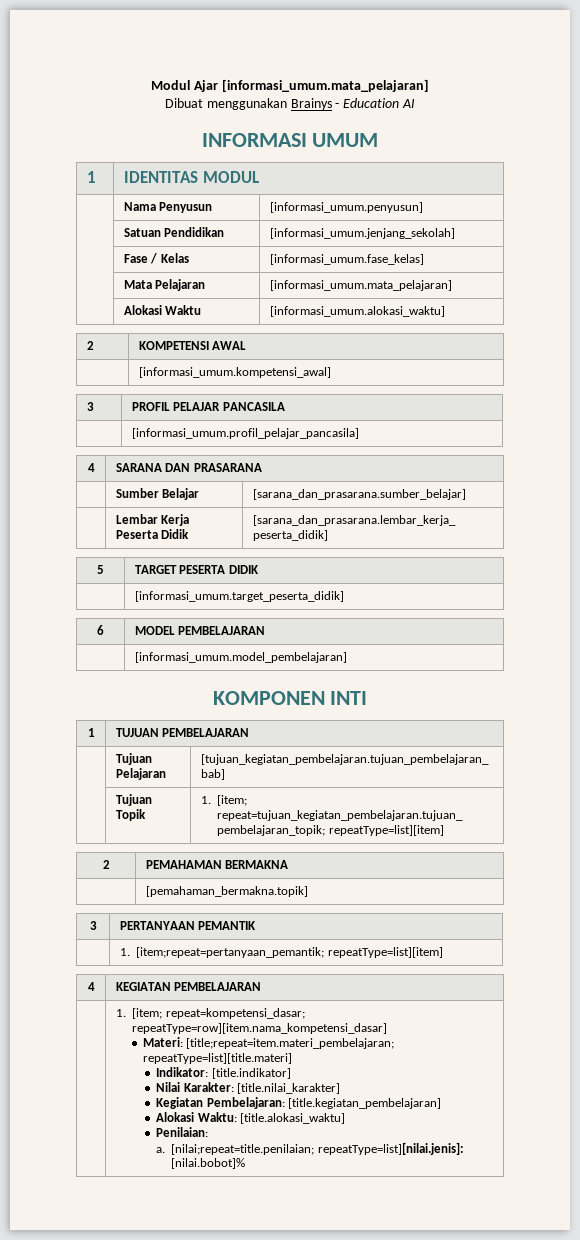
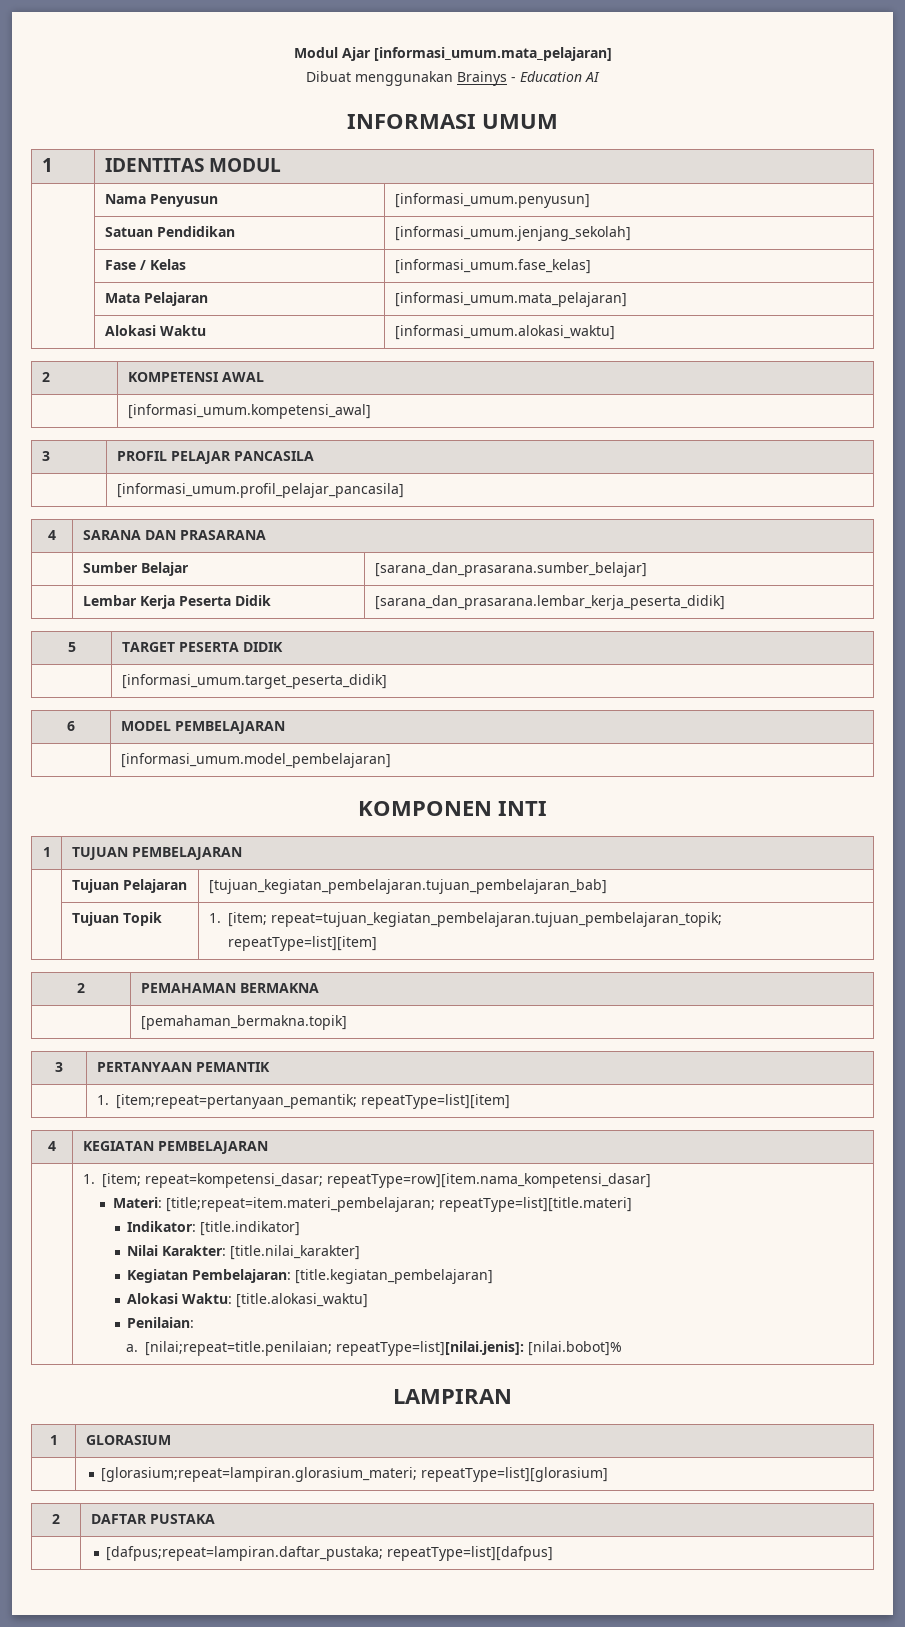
+ LAMPIRAN
+ 1 | GLORASIUM
+ | [glorasium;repeat=lampiran.glorasium_materi; repeatType=list][glorasium]
+ 2 | DAFTAR PUSTAKA
+ | [dafpus;repeat=lampiran.daftar_pustaka; repeatType=list][dafpus]

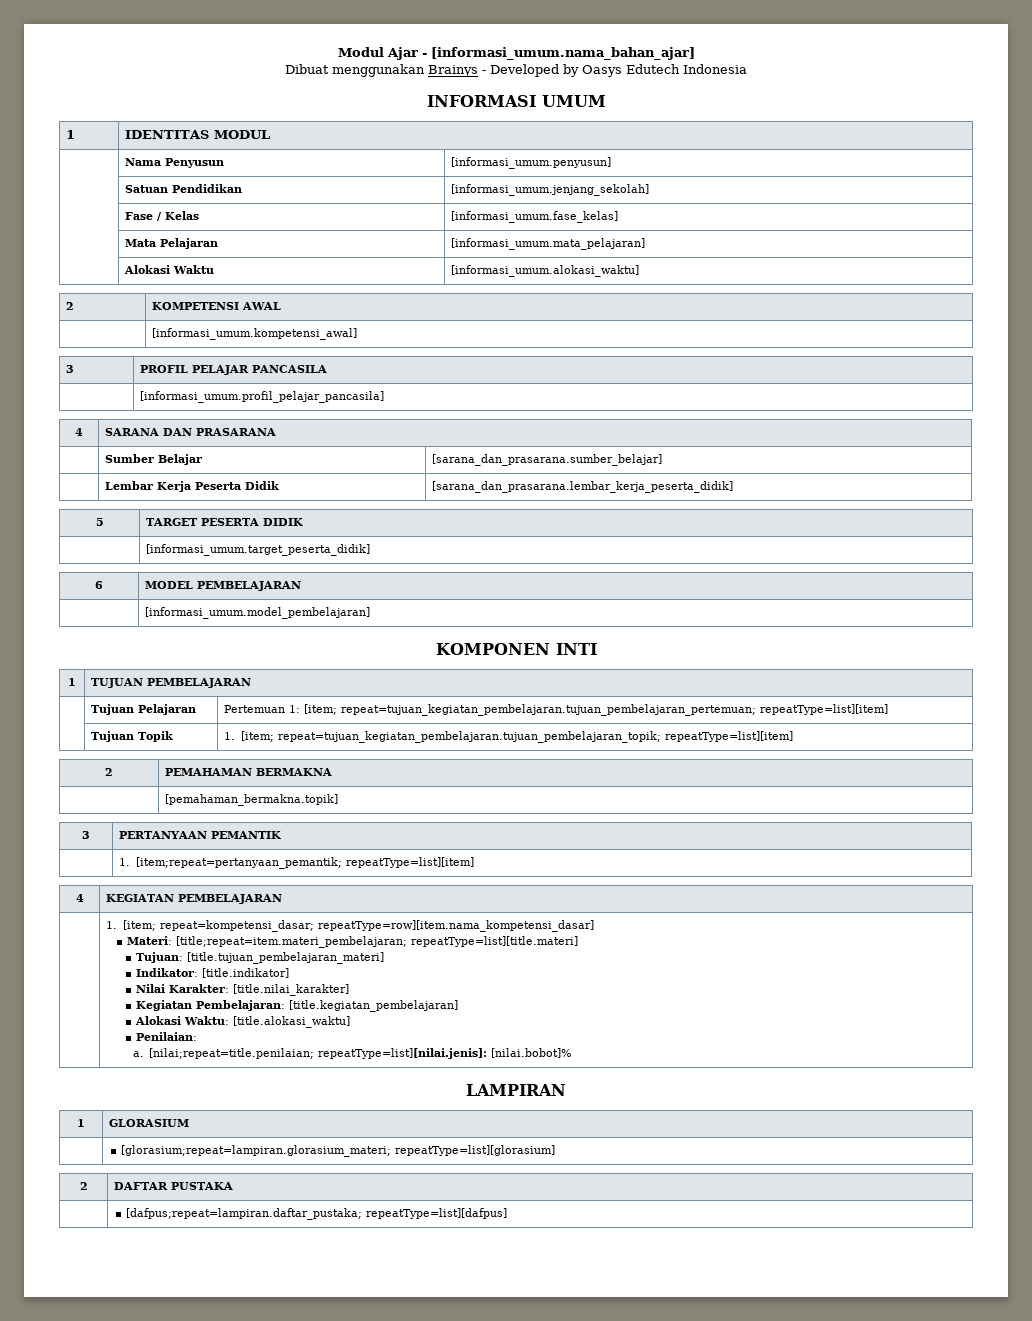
- Modul Ajar [informasi_umum.mata_pelajaran]
+ Modul Ajar - [informasi_umum.nama_bahan_ajar]
- Dibuat menggunakan Brainys - Education AI
+ Dibuat menggunakan Brainys - Developed by Oasys Edutech Indonesia
- | Tujuan Pelajaran | [tujuan_kegiatan_pembelajaran.tujuan_pembelajaran_bab]
+ | Tujuan Pelajaran | Pertemuan 1: [item; repeat=tujuan_kegiatan_pembelajaran.tujuan_pembelajaran_pertemuan; repeatType=list][item]
  | 1. [item; repeat=kompetensi_dasar; repeatType=row][item.nama_kompetensi_dasar]
  Materi: [title;repeat=item.materi_pembelajaran; repeatType=list][title.materi]
+ Tujuan: [title.tujuan_pembelajaran_materi]

